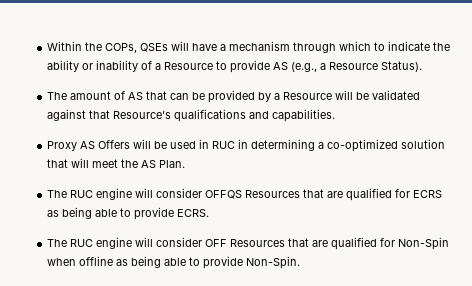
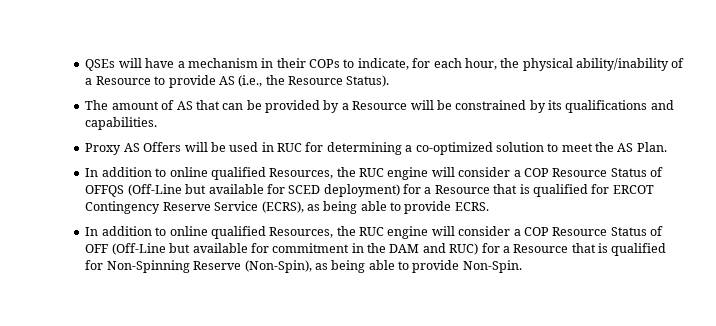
- Within the COPs, QSEs will have a mechanism through which to indicate the ability or inability of a Resource to provide AS (e.g., a Resource Status).
+ QSEs will have a mechanism in their COPs to indicate, for each hour, the physical ability/inability of a Resource to provide AS (i.e., the Resource Status).
- The amount of AS that can be provided by a Resource will be validated against that Resource’s qualifications and capabilities.
+ The amount of AS that can be provided by a Resource will be constrained by its qualifications and capabilities.
- Proxy AS Offers will be used in RUC in determining a co-optimized solution that will meet the AS Plan.
+ Proxy AS Offers will be used in RUC for determining a co-optimized solution to meet the AS Plan.
- The RUC engine will consider OFFQS Resources that are qualified for ECRS as being able to provide ECRS.
+ In addition to online qualified Resources, the RUC engine will consider a COP Resource Status of OFFQS (Off-Line but available for SCED deployment) for a Resource that is qualified for ERCOT Contingency Reserve Service (ECRS), as being able to provide ECRS.
- The RUC engine will consider OFF Resources that are qualified for Non-Spin when offline as being able to provide Non-Spin.
+ In addition to online qualified Resources, the RUC engine will consider a COP Resource Status of OFF (Off-Line but available for commitment in the DAM and RUC) for a Resource that is qualified for Non-Spinning Reserve (Non-Spin), as being able to provide Non-Spin.

